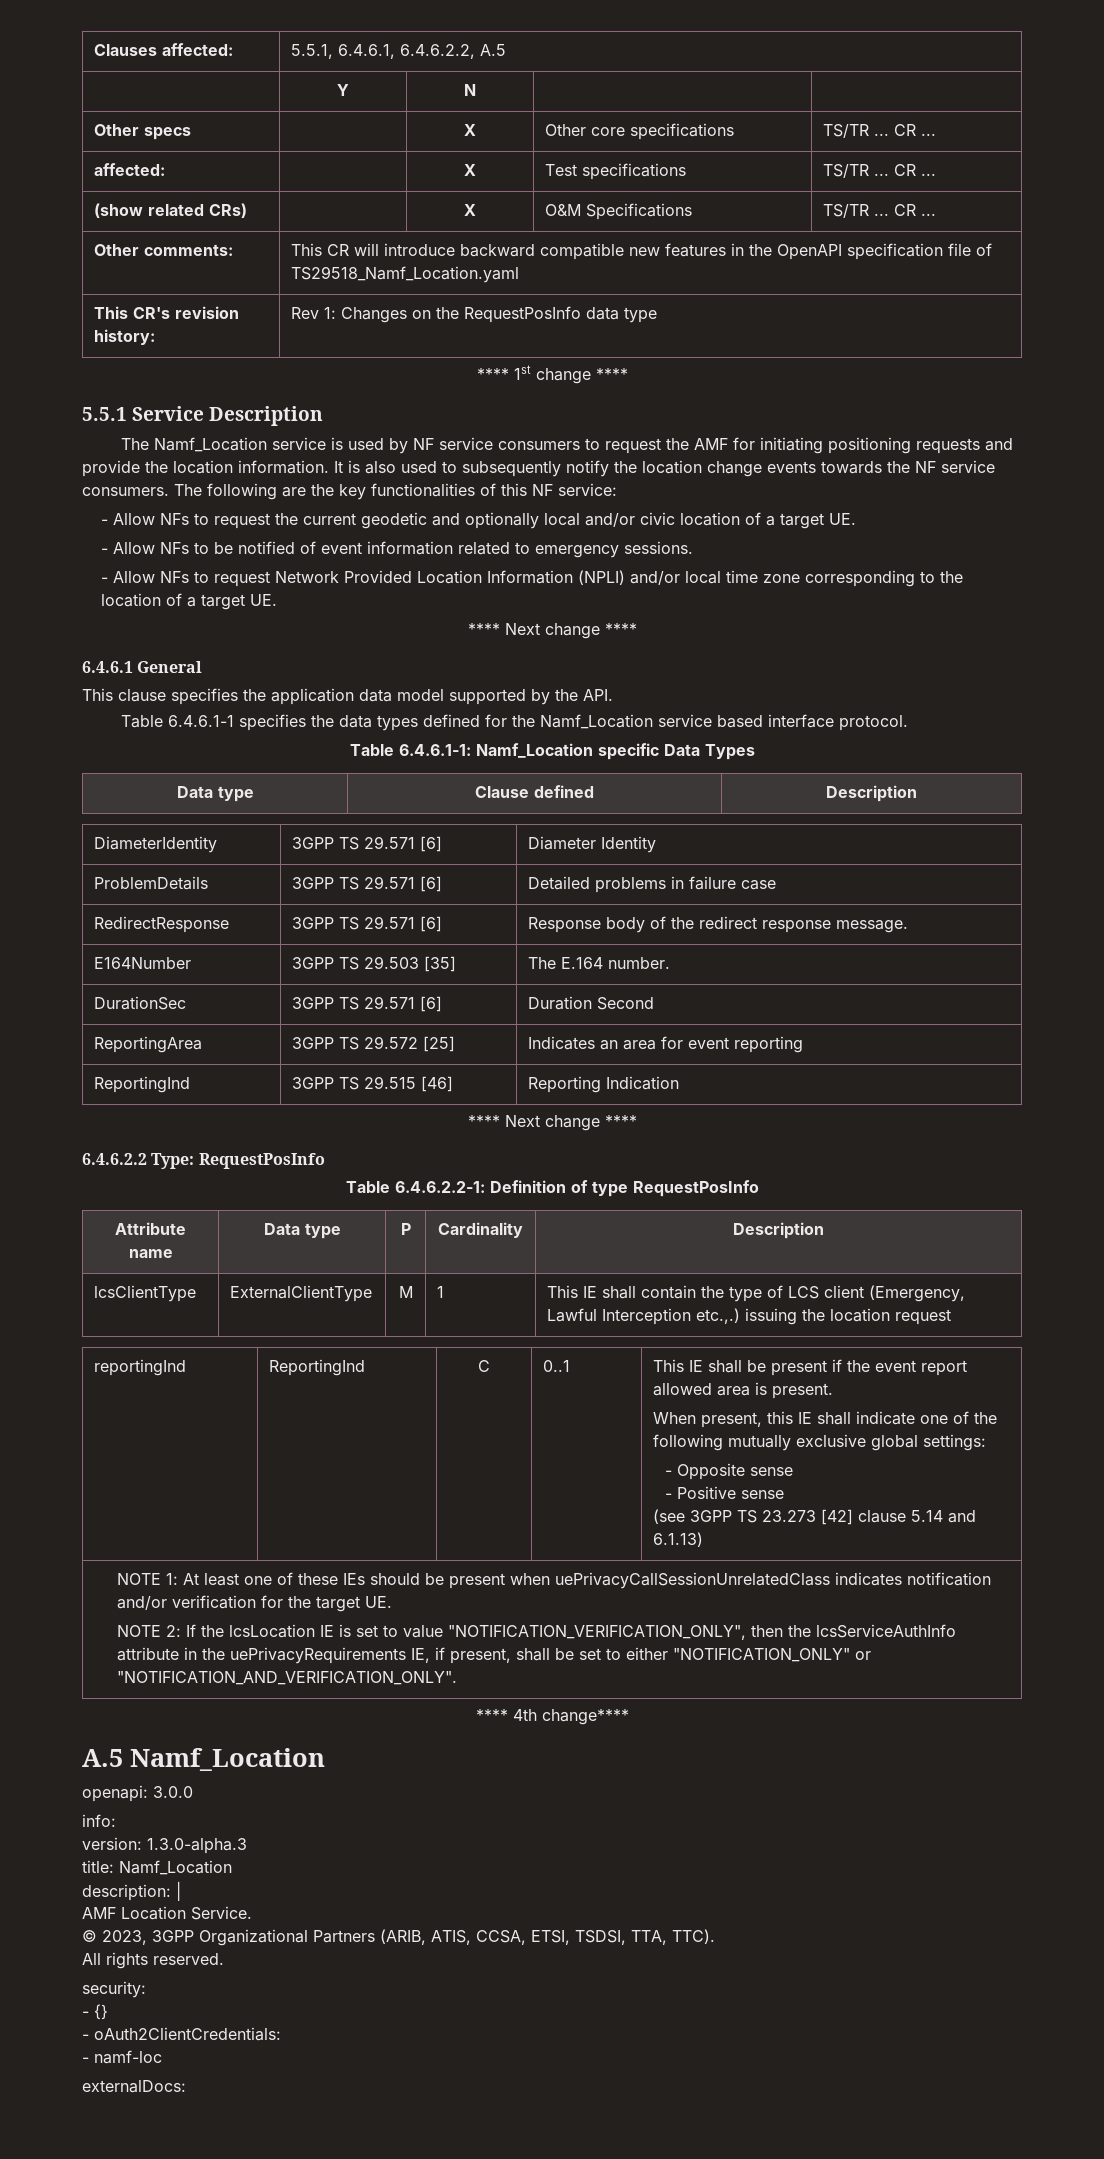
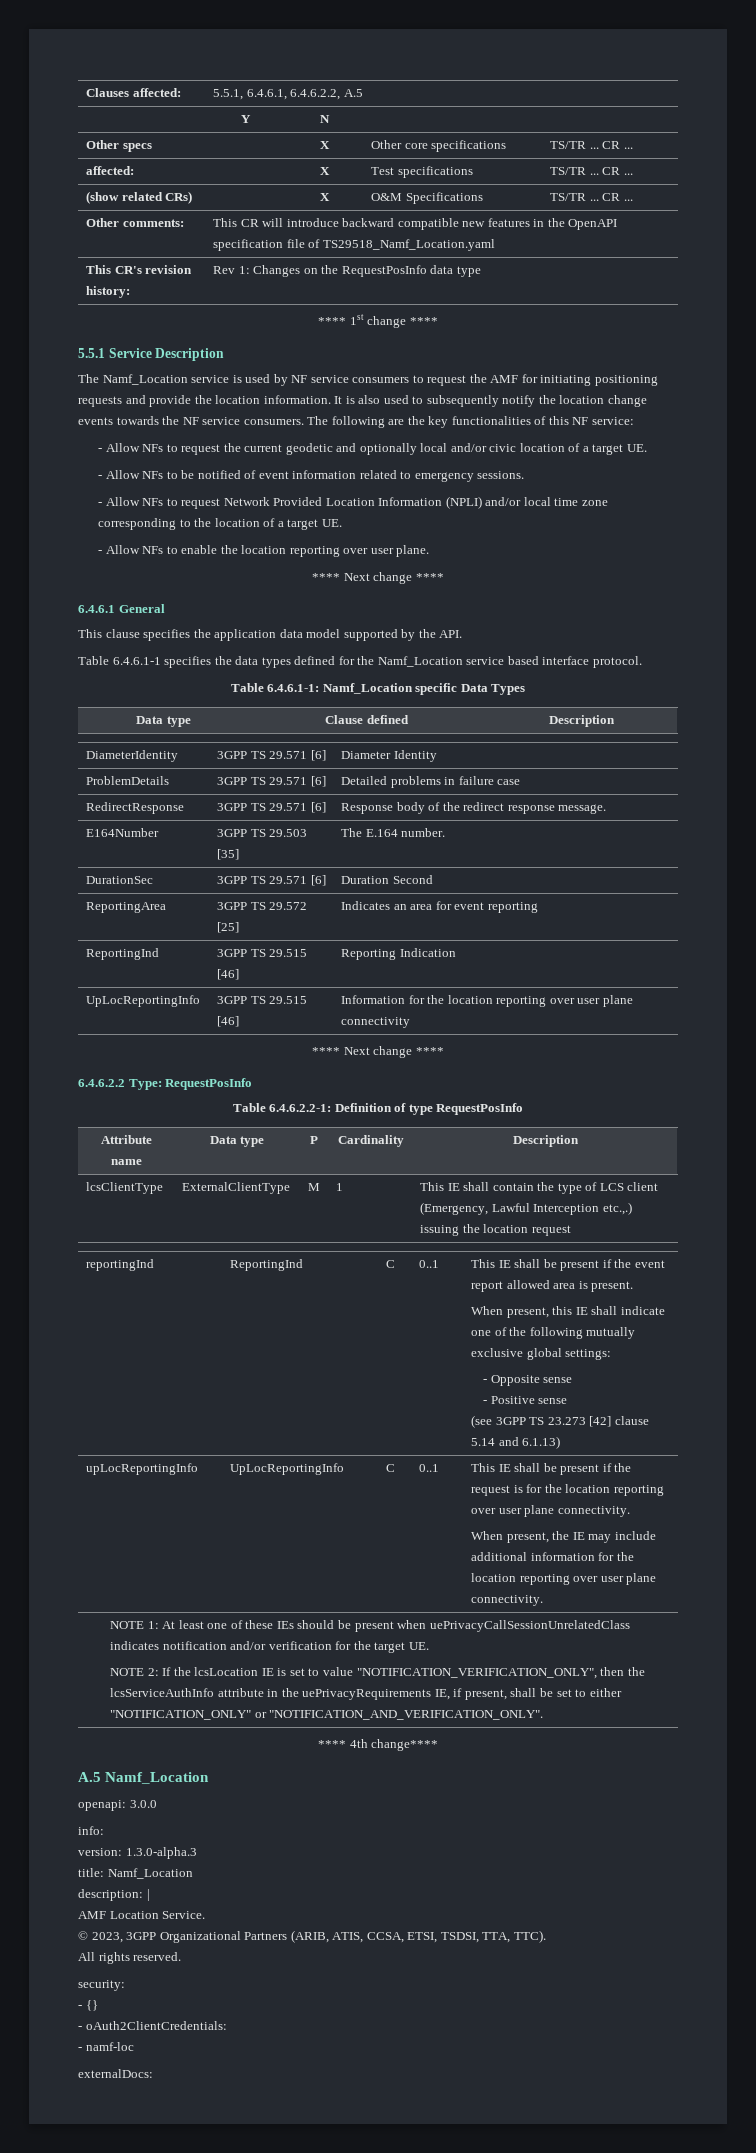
+ - Allow NFs to enable the location reporting over user plane.
+ UpLocReportingInfo | 3GPP TS 29.515 [46] | Information for the location reporting over user plane connectivity
+ upLocReportingInfo | UpLocReportingInfo | C | 0..1 | This IE shall be present if the request is for the location reporting over user plane connectivity.
+ When present, the IE may include additional information for the location reporting over user plane connectivity.

